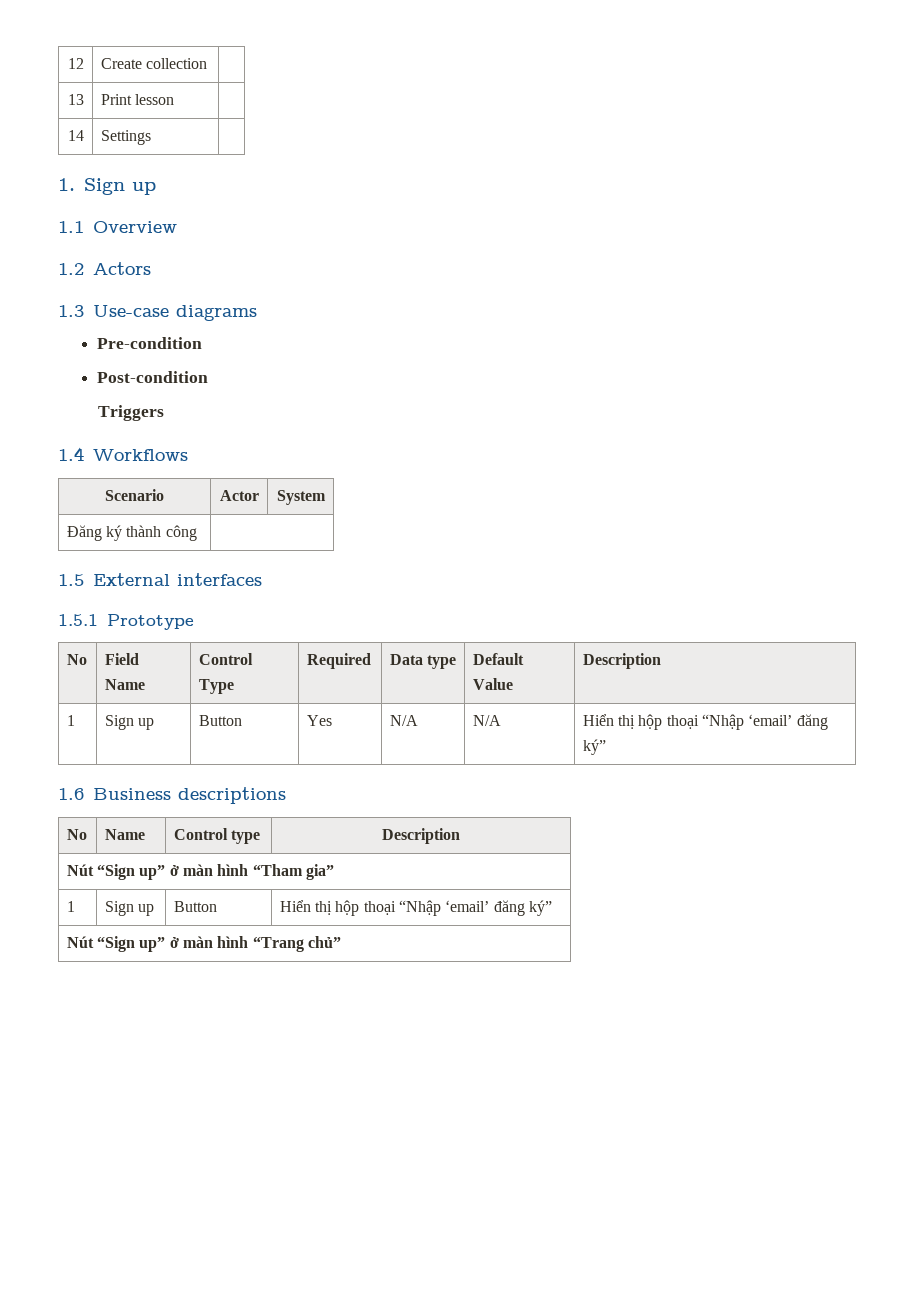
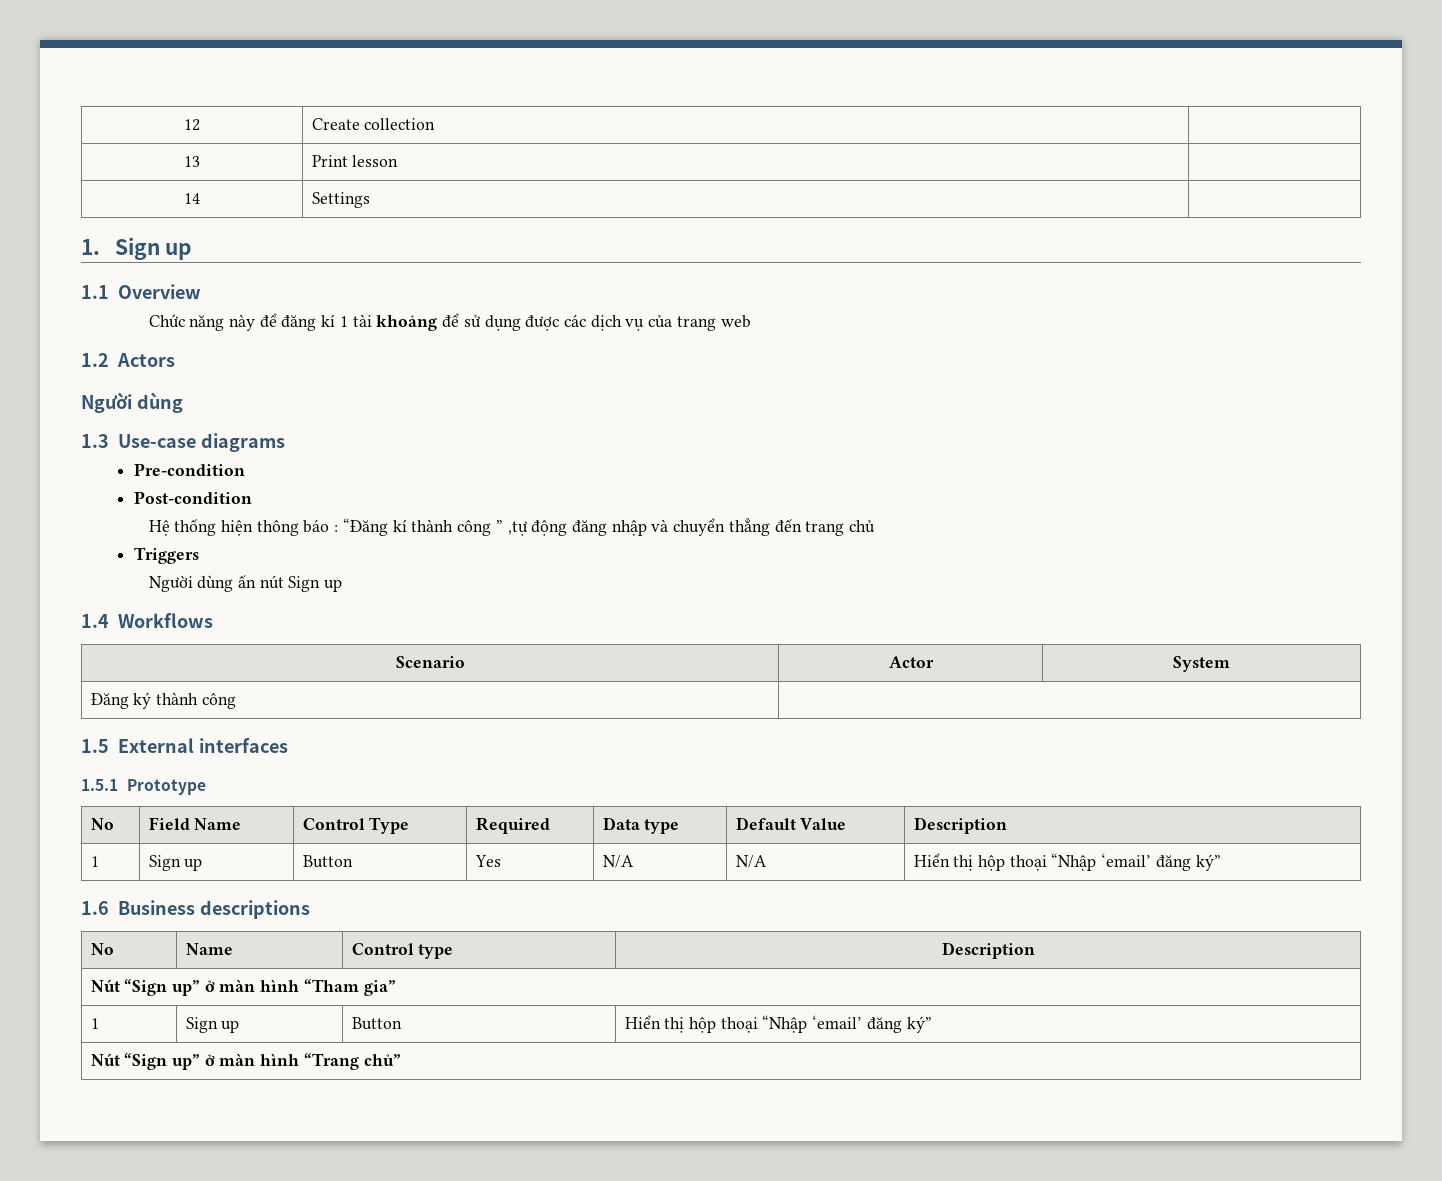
+ Chức năng này để đăng kí 1 tài khoảng để sử dụng được các dịch vụ của trang web
  1.2 Actors
+ Người dùng
+ Hệ thống hiện thông báo : “Đăng kí thành công ” ,tự động đăng nhập và chuyển thẳng đến trang chủ
  Triggers
+ Người dùng ấn nút Sign up

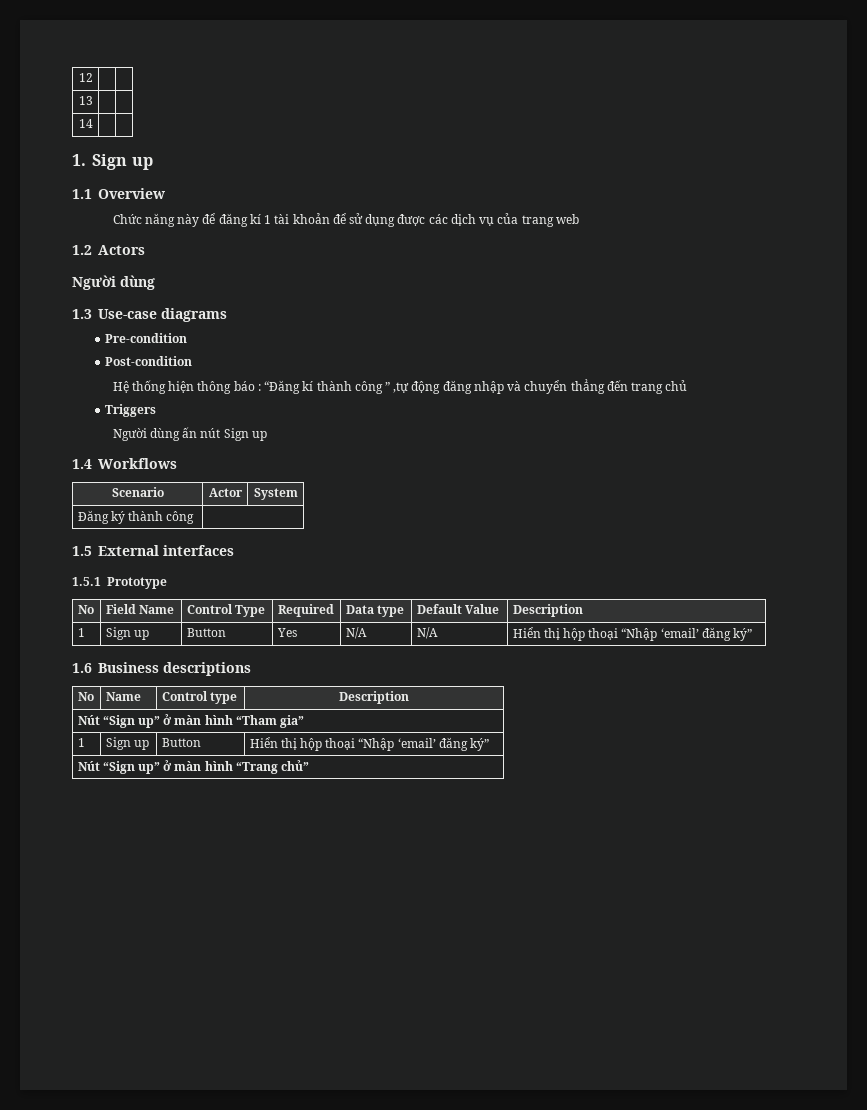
- 12 | Create collection |
+ 12 | |
- 13 | Print lesson |
+ 13 | |
- 14 | Settings |
+ 14 | |
- Chức năng này để đăng kí 1 tài khoảng để sử dụng được các dịch vụ của trang web
+ Chức năng này để đăng kí 1 tài khoản để sử dụng được các dịch vụ của trang web

